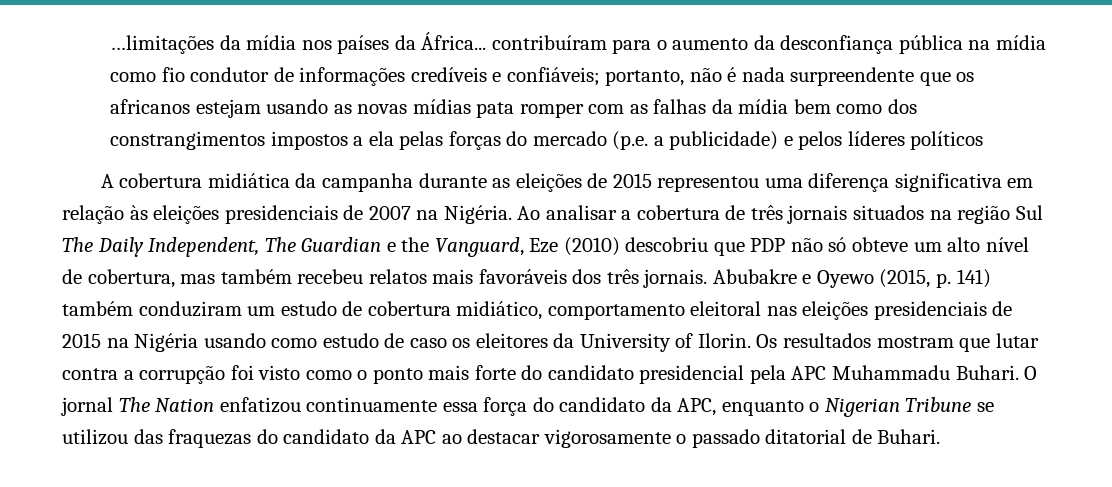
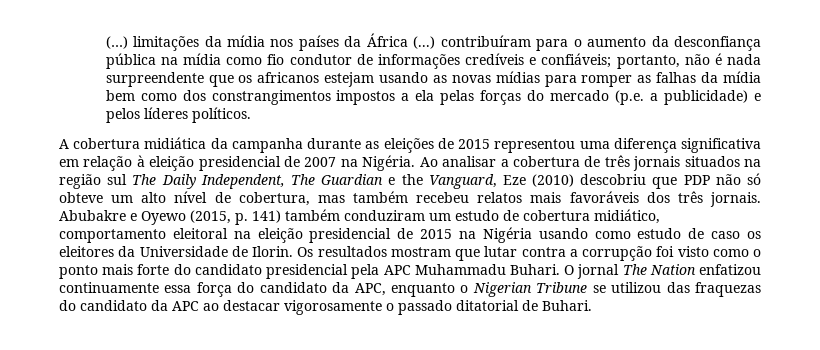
- …limitações da mídia nos países da África... contribuíram para o aumento da desconfiança pública na mídia como fio condutor de informações credíveis e confiáveis; portanto, não é nada surpreendente que os africanos estejam usando as novas mídias pata romper com as falhas da mídia bem como dos constrangimentos impostos a ela pelas forças do mercado (p.e. a publicidade) e pelos líderes políticos
+ (…) limitações da mídia nos países da África (...) contribuíram para o aumento da desconfiança pública na mídia como fio condutor de informações credíveis e confiáveis; portanto, não é nada surpreendente que os africanos estejam usando as novas mídias para romper as falhas da mídia bem como dos constrangimentos impostos a ela pelas forças do mercado (p.e. a publicidade) e pelos líderes políticos.
- A cobertura midiática da campanha durante as eleições de 2015 representou uma diferença significativa em relação às eleições presidenciais de 2007 na Nigéria.
+ A cobertura midiática da campanha durante as eleições de 2015 representou uma diferença significativa em relação à eleição presidencial de 2007 na Nigéria.
- Ao analisar a cobertura de três jornais situados na região Sul The Daily Independent, The Guardian e the Vanguard, Eze (2010) descobriu que PDP não só obteve um alto nível de cobertura, mas também recebeu relatos mais favoráveis dos três jornais.
+ Ao analisar a cobertura de três jornais situados na região sul The Daily Independent, The Guardian e the Vanguard, Eze (2010) descobriu que PDP não só obteve um alto nível de cobertura, mas também recebeu relatos mais favoráveis dos três jornais.
- Abubakre e Oyewo (2015, p. 141) também conduziram um estudo de cobertura midiático, comportamento eleitoral nas eleições presidenciais de 2015 na Nigéria usando como estudo de caso os eleitores da University of Ilorin.
+ Abubakre e Oyewo (2015, p. 141) também conduziram um estudo de cobertura midiático, comportamento eleitoral na eleição presidencial de 2015 na Nigéria usando como estudo de caso os eleitores da Universidade de Ilorin.

